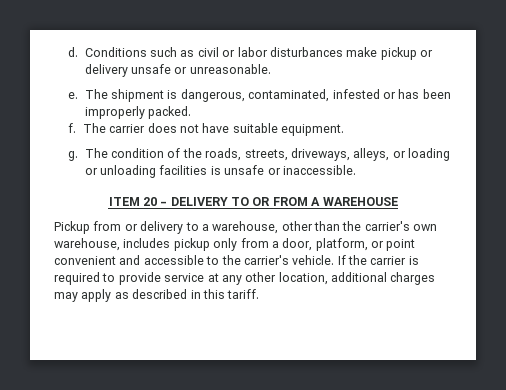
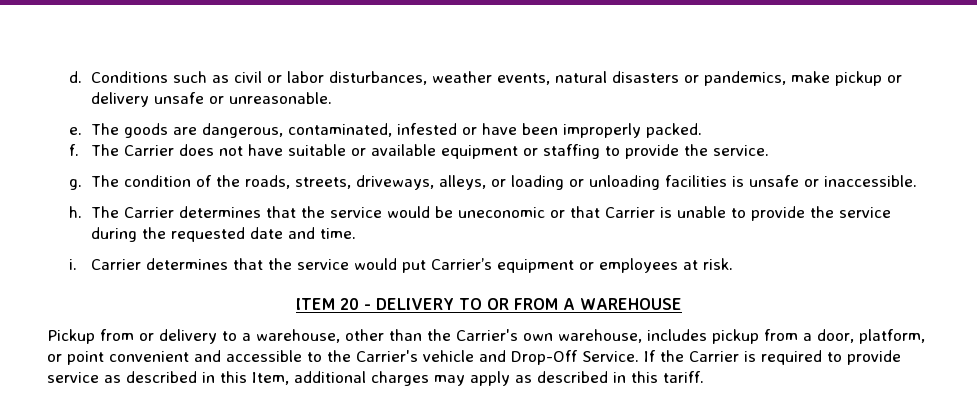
- Conditions such as civil or labor disturbances make pickup or delivery unsafe or unreasonable.
+ Conditions such as civil or labor disturbances, weather events, natural disasters or pandemics, make pickup or delivery unsafe or unreasonable.
- The shipment is dangerous, contaminated, infested or has been improperly packed.
+ The goods are dangerous, contaminated, infested or have been improperly packed.
- The carrier does not have suitable equipment.
+ The Carrier does not have suitable or available equipment or staffing to provide the service.
+ h. The Carrier determines that the service would be uneconomic or that Carrier is unable to provide the service during the requested date and time.
+ i. Carrier determines that the service would put Carrier’s equipment or employees at risk.
- Pickup from or delivery to a warehouse, other than the carrier's own warehouse, includes pickup only from a door, platform, or point convenient and accessible to the carrier's vehicle.
+ Pickup from or delivery to a warehouse, other than the Carrier's own warehouse, includes pickup from a door, platform, or point convenient and accessible to the Carrier's vehicle and Drop-Off Service.
- If the carrier is required to provide service at any other location, additional charges may apply as described in this tariff.
+ If the Carrier is required to provide service as described in this Item, additional charges may apply as described in this tariff.

